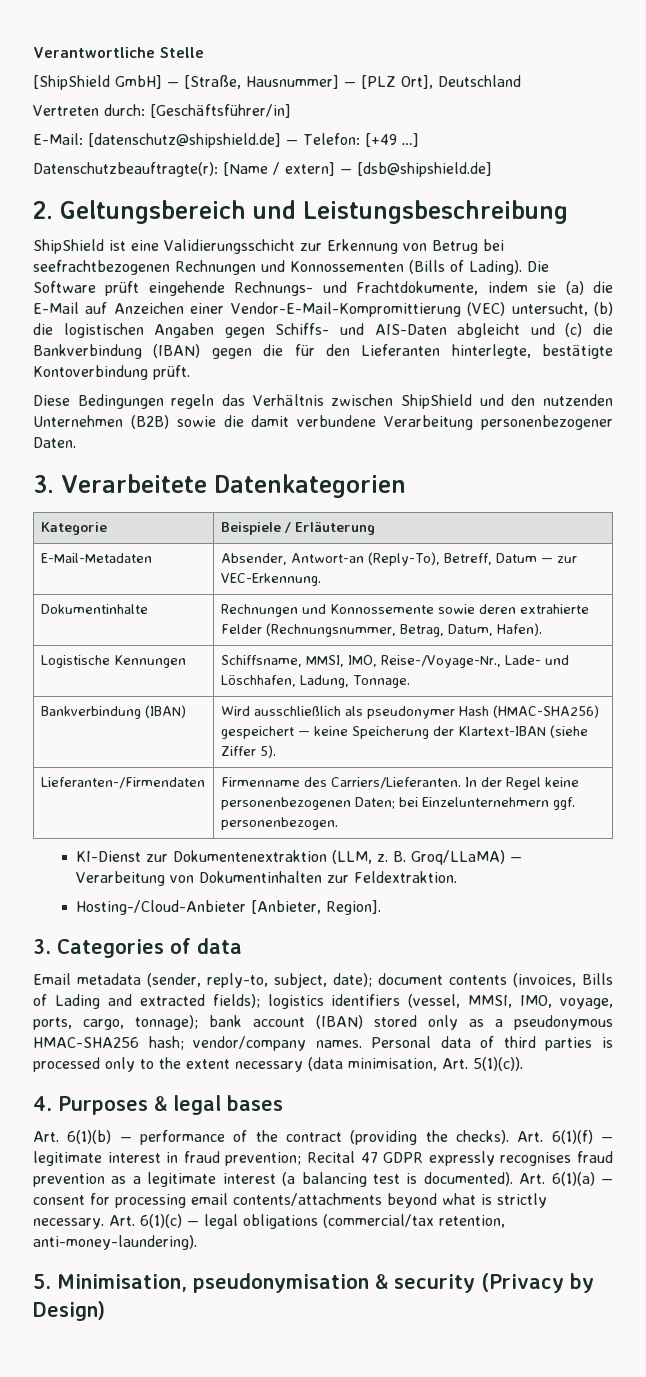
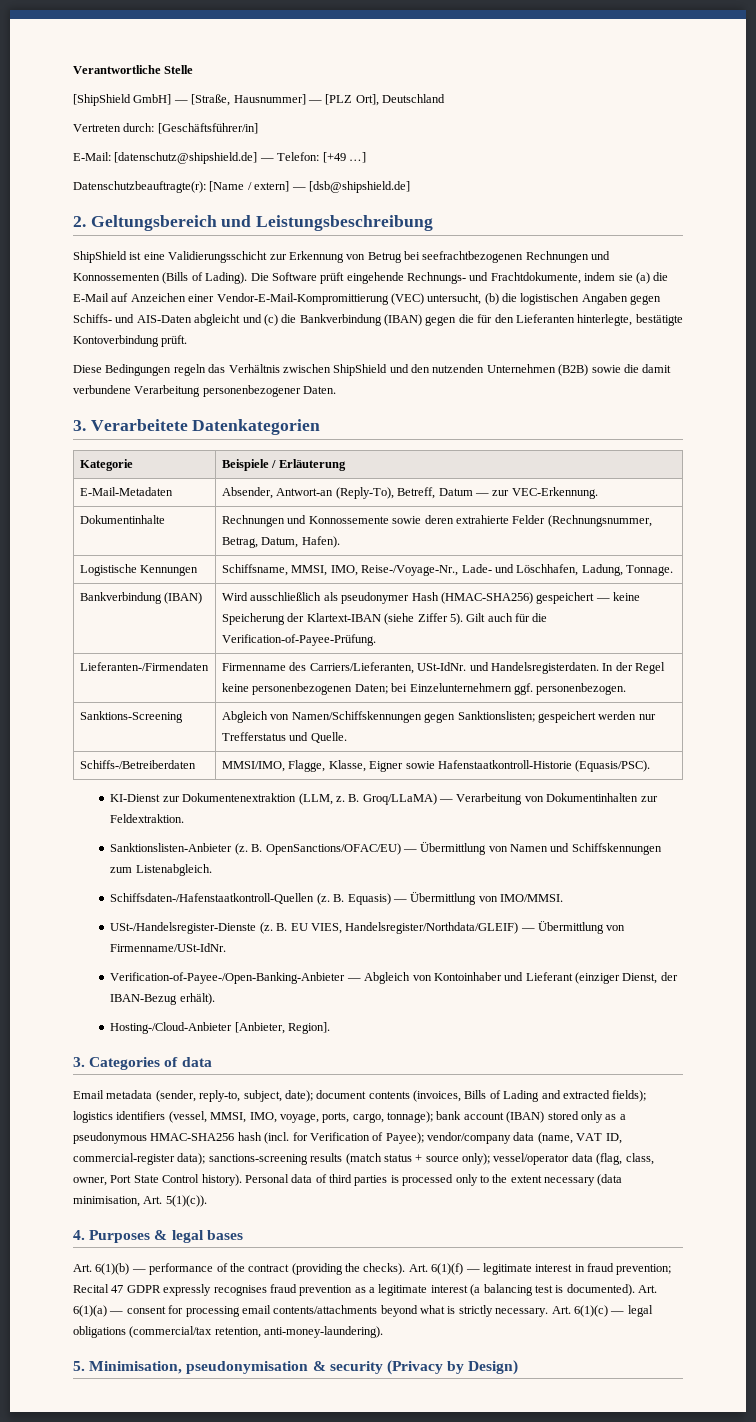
- Bankverbindung (IBAN) | Wird ausschließlich als pseudonymer Hash (HMAC-SHA256) gespeichert — keine Speicherung der Klartext-IBAN (siehe Ziffer 5).
+ Bankverbindung (IBAN) | Wird ausschließlich als pseudonymer Hash (HMAC-SHA256) gespeichert — keine Speicherung der Klartext-IBAN (siehe Ziffer 5). Gilt auch für die Verification-of-Payee-Prüfung.
- Lieferanten-/Firmendaten | Firmenname des Carriers/Lieferanten. In der Regel keine personenbezogenen Daten; bei Einzelunternehmern ggf. personenbezogen.
+ Lieferanten-/Firmendaten | Firmenname des Carriers/Lieferanten, USt-IdNr. und Handelsregisterdaten. In der Regel keine personenbezogenen Daten; bei Einzelunternehmern ggf. personenbezogen.
+ Sanktions-Screening | Abgleich von Namen/Schiffskennungen gegen Sanktionslisten; gespeichert werden nur Trefferstatus und Quelle.
+ Schiffs-/Betreiberdaten | MMSI/IMO, Flagge, Klasse, Eigner sowie Hafenstaatkontroll-Historie (Equasis/PSC).
+ Sanktionslisten-Anbieter (z. B. OpenSanctions/OFAC/EU) — Übermittlung von Namen und Schiffskennungen zum Listenabgleich.
+ Schiffsdaten-/Hafenstaatkontroll-Quellen (z. B. Equasis) — Übermittlung von IMO/MMSI.
+ USt-/Handelsregister-Dienste (z. B. EU VIES, Handelsregister/Northdata/GLEIF) — Übermittlung von Firmenname/USt-IdNr.
+ Verification-of-Payee-/Open-Banking-Anbieter — Abgleich von Kontoinhaber und Lieferant (einziger Dienst, der IBAN-Bezug erhält).
- Email metadata (sender, reply-to, subject, date); document contents (invoices, Bills of Lading and extracted fields); logistics identifiers (vessel, MMSI, IMO, voyage, ports, cargo, tonnage); bank account (IBAN) stored only as a pseudonymous HMAC-SHA256 hash; vendor/company names.
+ Email metadata (sender, reply-to, subject, date); document contents (invoices, Bills of Lading and extracted fields); logistics identifiers (vessel, MMSI, IMO, voyage, ports, cargo, tonnage); bank account (IBAN) stored only as a pseudonymous HMAC-SHA256 hash (incl. for Verification of Payee); vendor/company data (name, VAT ID, commercial-register data); sanctions-screening results (match status + source only); vessel/operator data (flag, class, owner, Port State Control history).

